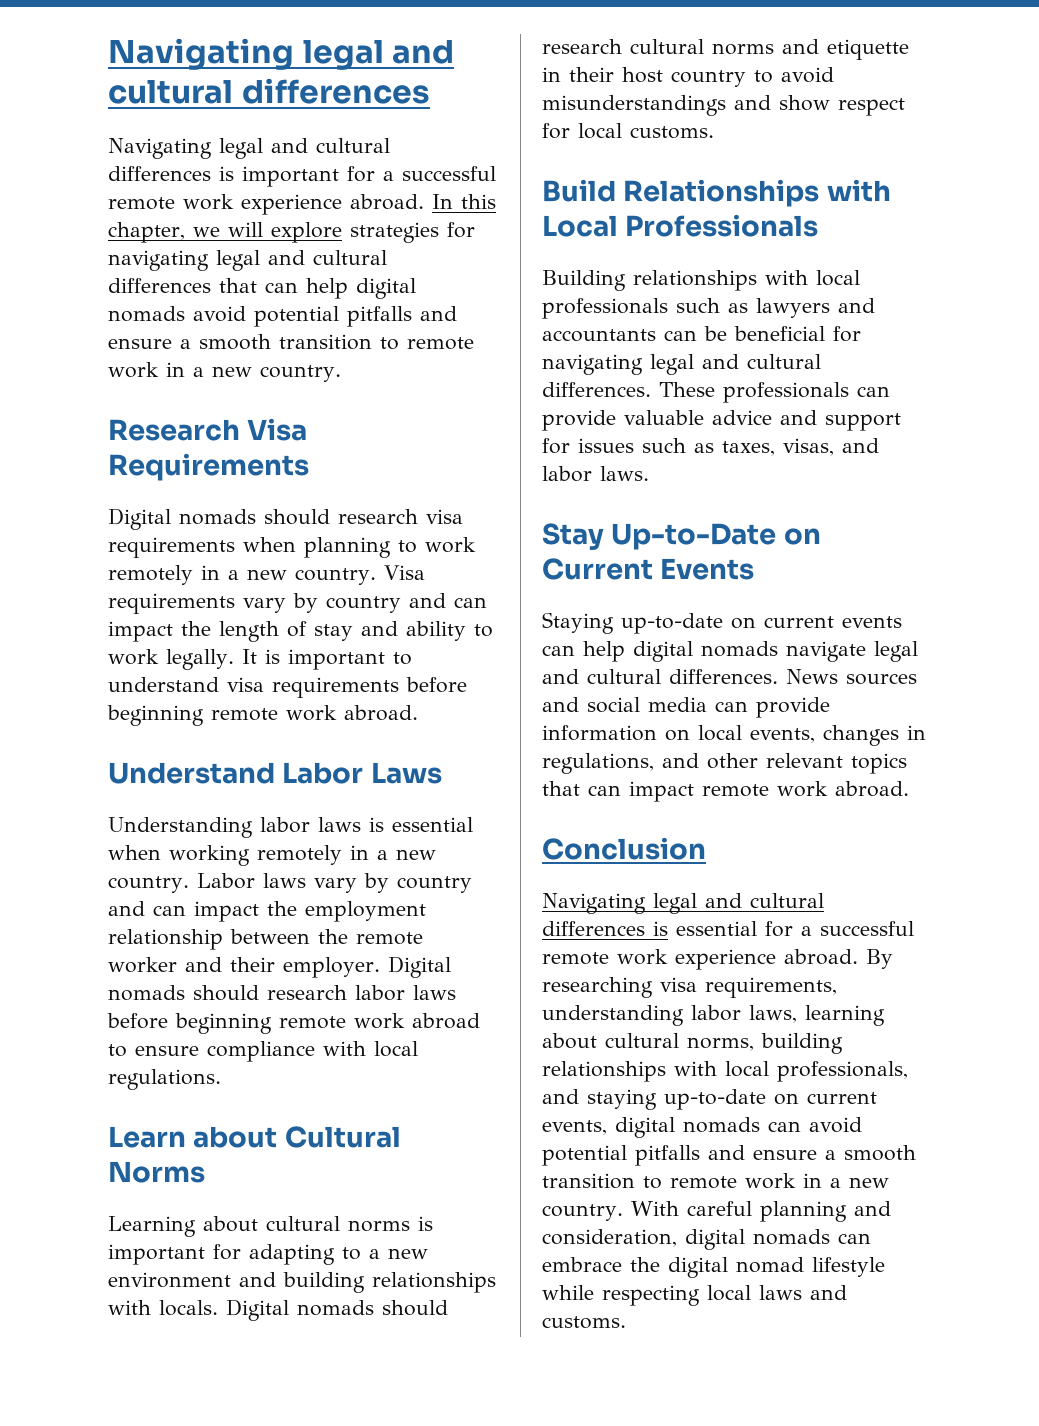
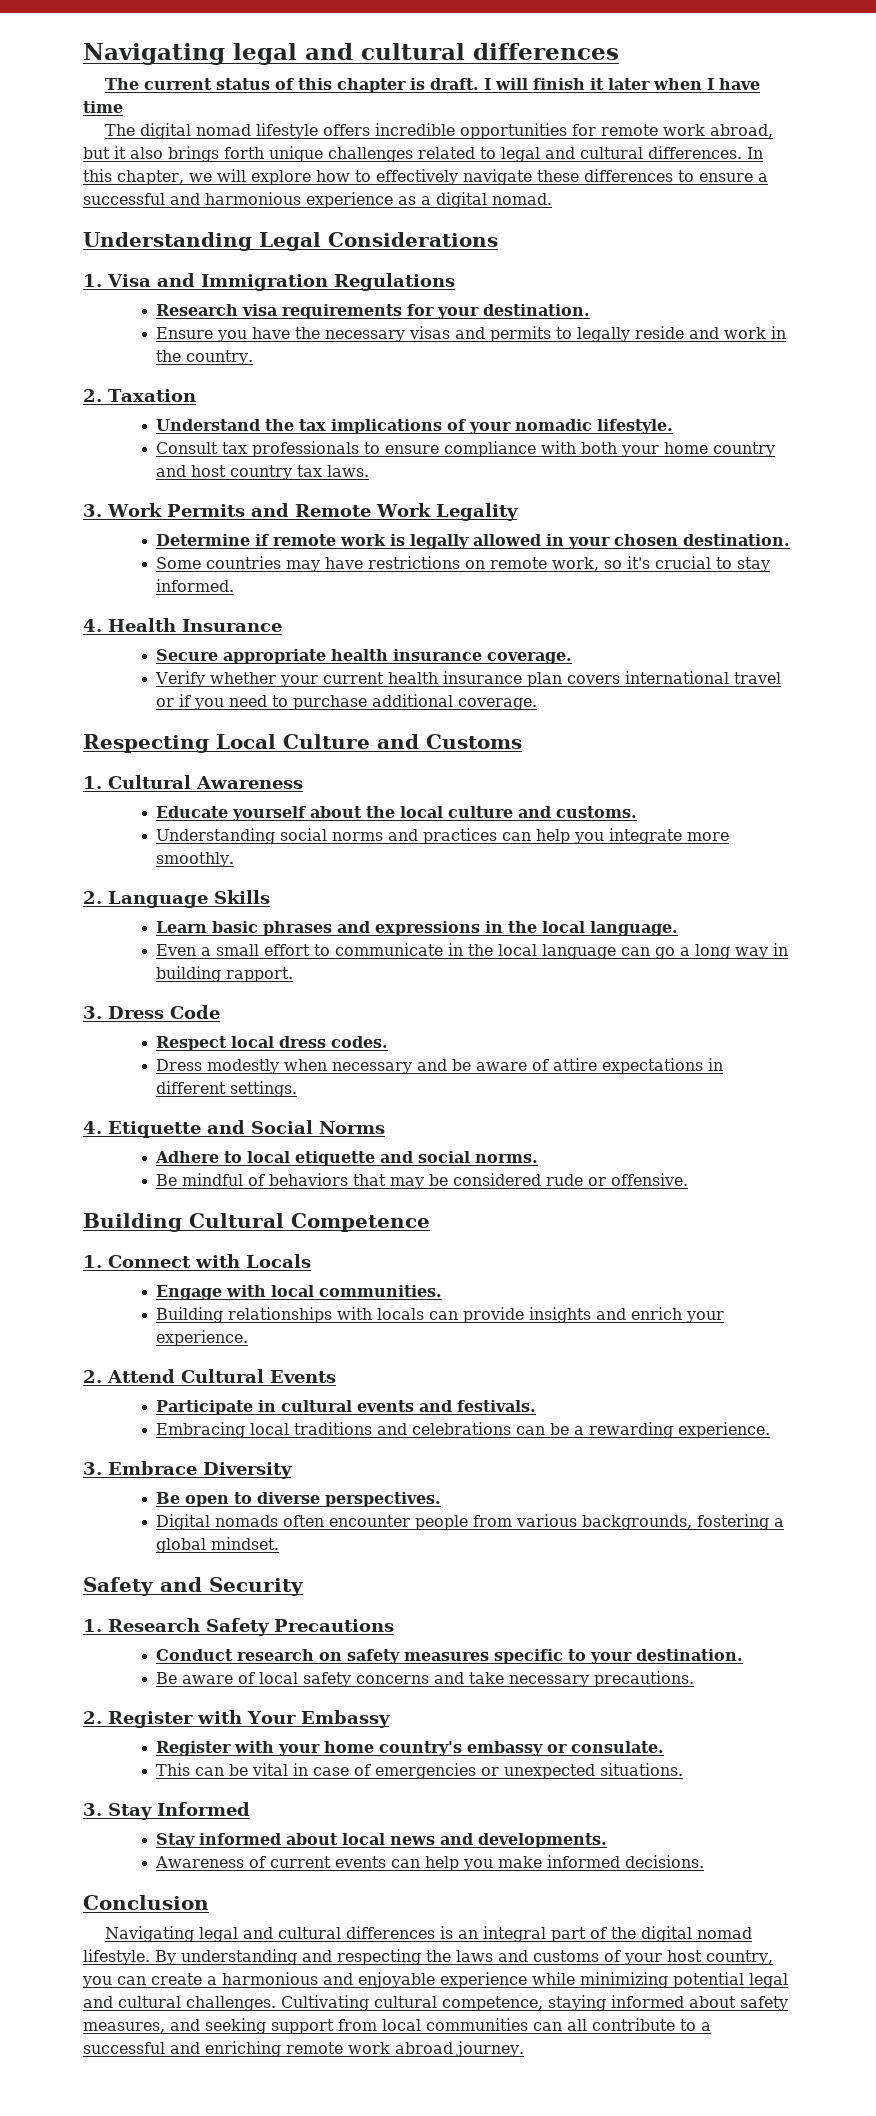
- Navigating legal and cultural differences is important for a successful remote work experience abroad.
+ The current status of this chapter is draft. I will finish it later when I have time
+ The digital nomad lifestyle offers incredible opportunities for remote work abroad, but it also brings forth unique challenges related to legal and cultural differences.
- In this chapter, we will explore strategies for navigating legal and cultural differences that can help digital nomads avoid potential pitfalls and ensure a smooth transition to remote work in a new country.
- Research Visa Requirements
- Digital nomads should research visa requirements when planning to work remotely in a new country. Visa requirements vary by country and can impact the length of stay and ability to work legally. It is important to understand visa requirements before beginning remote work abroad.
- Understand Labor Laws
- Understanding labor laws is essential when working remotely in a new country. Labor laws vary by country and can impact the employment relationship between the remote worker and their employer. Digital nomads should research labor laws before beginning remote work abroad to ensure compliance with local regulations.
- Learn about Cultural Norms
- Learning about cultural norms is important for adapting to a new environment and building relationships with locals. Digital nomads should research cultural norms and etiquette in their host country to avoid misunderstandings and show respect for local customs.
- Build Relationships with Local Professionals
- Building relationships with local professionals such as lawyers and accountants can be beneficial for navigating legal and cultural differences. These professionals can provide valuable advice and support for issues such as taxes, visas, and labor laws.
- Stay Up-to-Date on Current Events
- Staying up-to-date on current events can help digital nomads navigate legal and cultural differences. News sources and social media can provide information on local events, changes in regulations, and other relevant topics that can impact remote work abroad.
+ In this chapter, we will explore how to effectively navigate these differences to ensure a successful and harmonious experience as a digital nomad.
+ Understanding Legal Considerations
+ 1. Visa and Immigration Regulations
+ Research visa requirements for your destination.
+ Ensure you have the necessary visas and permits to legally reside and work in the country.
+ 2. Taxation
+ Understand the tax implications of your nomadic lifestyle.
+ Consult tax professionals to ensure compliance with both your home country and host country tax laws.
+ 3. Work Permits and Remote Work Legality
+ Determine if remote work is legally allowed in your chosen destination.
+ Some countries may have restrictions on remote work, so it's crucial to stay informed.
+ 4. Health Insurance
+ Secure appropriate health insurance coverage.
+ Verify whether your current health insurance plan covers international travel or if you need to purchase additional coverage.
+ Respecting Local Culture and Customs
+ 1. Cultural Awareness
+ Educate yourself about the local culture and customs.
+ Understanding social norms and practices can help you integrate more smoothly.
+ 2. Language Skills
+ Learn basic phrases and expressions in the local language.
+ Even a small effort to communicate in the local language can go a long way in building rapport.
+ 3. Dress Code
+ Respect local dress codes.
+ Dress modestly when necessary and be aware of attire expectations in different settings.
+ 4. Etiquette and Social Norms
+ Adhere to local etiquette and social norms.
+ Be mindful of behaviors that may be considered rude or offensive.
+ Building Cultural Competence
+ 1. Connect with Locals
+ Engage with local communities.
+ Building relationships with locals can provide insights and enrich your experience.
+ 2. Attend Cultural Events
+ Participate in cultural events and festivals.
+ Embracing local traditions and celebrations can be a rewarding experience.
+ 3. Embrace Diversity
+ Be open to diverse perspectives.
+ Digital nomads often encounter people from various backgrounds, fostering a global mindset.
+ Safety and Security
+ 1. Research Safety Precautions
+ Conduct research on safety measures specific to your destination.
+ Be aware of local safety concerns and take necessary precautions.
+ 2. Register with Your Embassy
+ Register with your home country's embassy or consulate.
+ This can be vital in case of emergencies or unexpected situations.
+ 3. Stay Informed
+ Stay informed about local news and developments.
+ Awareness of current events can help you make informed decisions.
- Navigating legal and cultural differences is essential for a successful remote work experience abroad. By researching visa requirements, understanding labor laws, learning about cultural norms, building relationships with local professionals, and staying up-to-date on current events, digital nomads can avoid potential pitfalls and ensure a smooth transition to remote work in a new country. With careful planning and consideration, digital nomads can embrace the digital nomad lifestyle while respecting local laws and customs.
+ Navigating legal and cultural differences is an integral part of the digital nomad lifestyle. By understanding and respecting the laws and customs of your host country, you can create a harmonious and enjoyable experience while minimizing potential legal and cultural challenges. Cultivating cultural competence, staying informed about safety measures, and seeking support from local communities can all contribute to a successful and enriching remote work abroad journey.

